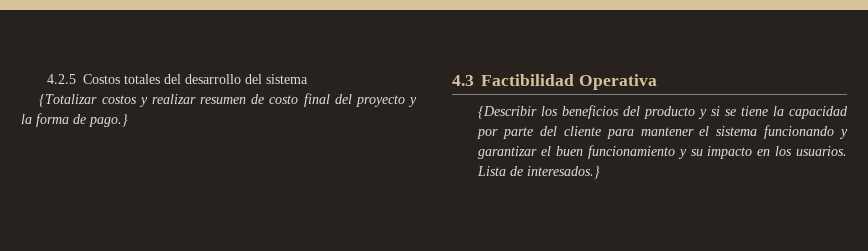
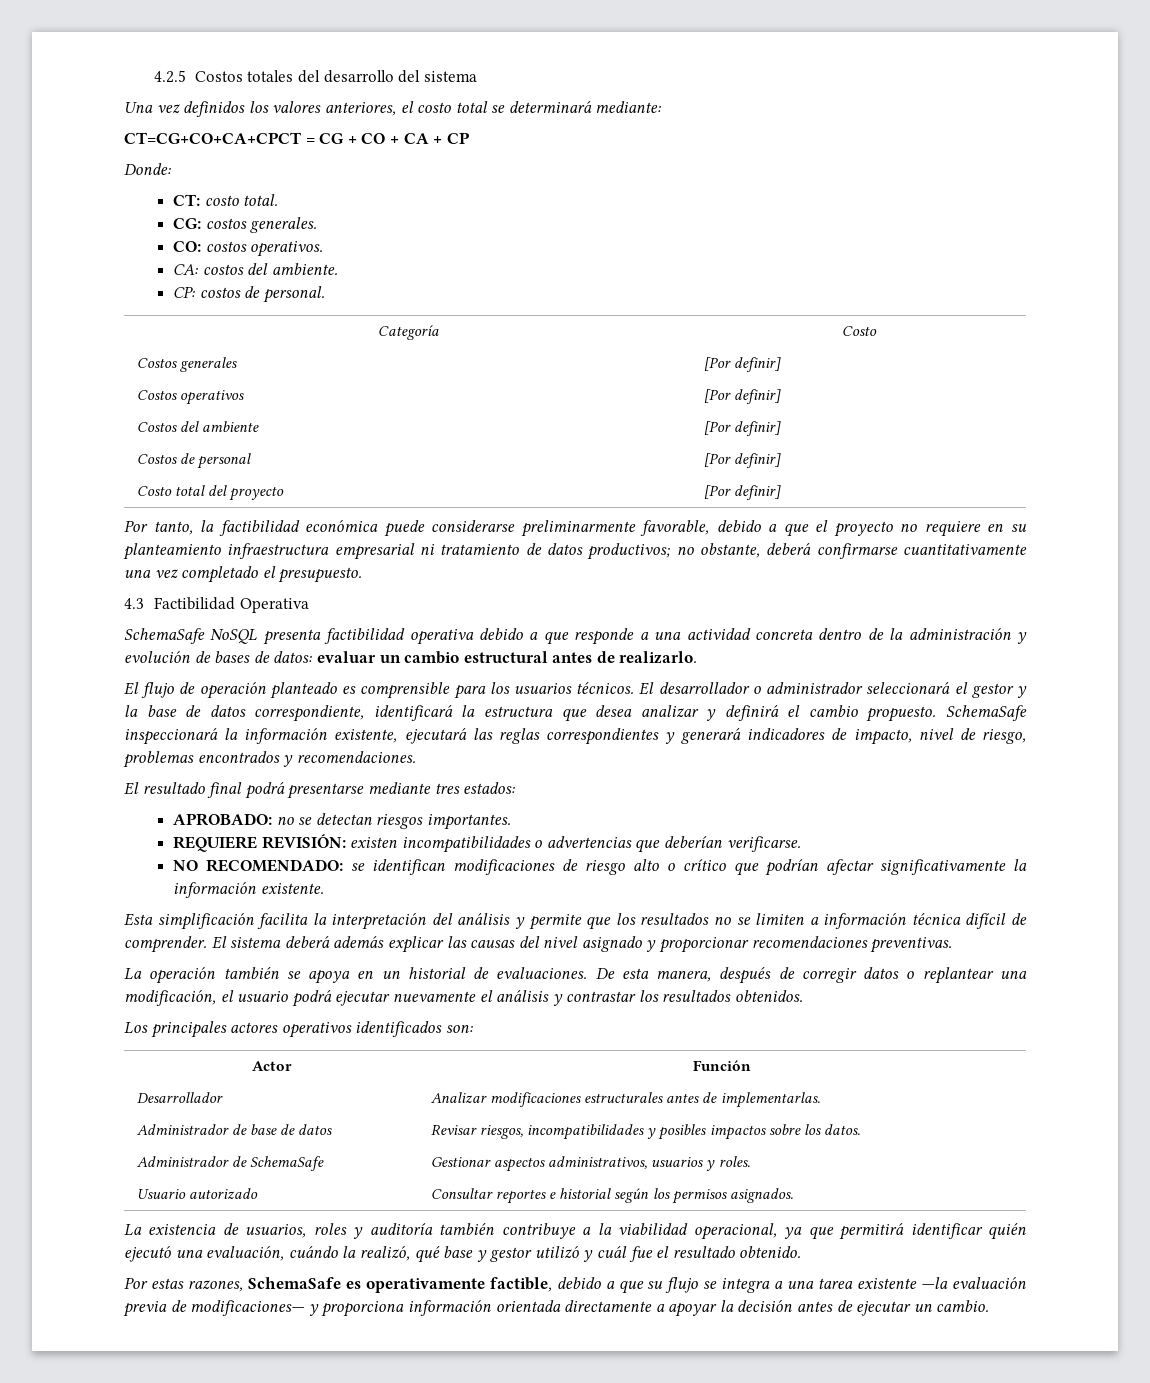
- {Totalizar costos y realizar resumen de costo final del proyecto y la forma de pago.}
+ Una vez definidos los valores anteriores, el costo total se determinará mediante:
+ CT=CG+CO+CA+CPCT = CG + CO + CA + CP
+ Donde:
+ CT: costo total.
+ CG: costos generales.
+ CO: costos operativos.
+ CA: costos del ambiente.
+ CP: costos de personal.
+ Categoría | Costo
+ Costos generales | [Por definir]
+ Costos operativos | [Por definir]
+ Costos del ambiente | [Por definir]
+ Costos de personal | [Por definir]
+ Costo total del proyecto | [Por definir]
+ Por tanto, la factibilidad económica puede considerarse preliminarmente favorable, debido a que el proyecto no requiere en su planteamiento infraestructura empresarial ni tratamiento de datos productivos; no obstante, deberá confirmarse cuantitativamente una vez completado el presupuesto.
  4.3 Factibilidad Operativa
- {Describir los beneficios del producto y si se tiene la capacidad por parte del cliente para mantener el sistema funcionando y garantizar el buen funcionamiento y su impacto en los usuarios. Lista de interesados.}
+ SchemaSafe NoSQL presenta factibilidad operativa debido a que responde a una actividad concreta dentro de la administración y evolución de bases de datos: evaluar un cambio estructural antes de realizarlo.
+ El flujo de operación planteado es comprensible para los usuarios técnicos. El desarrollador o administrador seleccionará el gestor y la base de datos correspondiente, identificará la estructura que desea analizar y definirá el cambio propuesto. SchemaSafe inspeccionará la información existente, ejecutará las reglas correspondientes y generará indicadores de impacto, nivel de riesgo, problemas encontrados y recomendaciones.
+ El resultado final podrá presentarse mediante tres estados:
+ APROBADO: no se detectan riesgos importantes.
+ REQUIERE REVISIÓN: existen incompatibilidades o advertencias que deberían verificarse.
+ NO RECOMENDADO: se identifican modificaciones de riesgo alto o crítico que podrían afectar significativamente la información existente.
+ Esta simplificación facilita la interpretación del análisis y permite que los resultados no se limiten a información técnica difícil de comprender. El sistema deberá además explicar las causas del nivel asignado y proporcionar recomendaciones preventivas.
+ La operación también se apoya en un historial de evaluaciones. De esta manera, después de corregir datos o replantear una modificación, el usuario podrá ejecutar nuevamente el análisis y contrastar los resultados obtenidos.
+ Los principales actores operativos identificados son:
+ Actor | Función
+ Desarrollador | Analizar modificaciones estructurales antes de implementarlas.
+ Administrador de base de datos | Revisar riesgos, incompatibilidades y posibles impactos sobre los datos.
+ Administrador de SchemaSafe | Gestionar aspectos administrativos, usuarios y roles.
+ Usuario autorizado | Consultar reportes e historial según los permisos asignados.
+ La existencia de usuarios, roles y auditoría también contribuye a la viabilidad operacional, ya que permitirá identificar quién ejecutó una evaluación, cuándo la realizó, qué base y gestor utilizó y cuál fue el resultado obtenido.
+ Por estas razones, SchemaSafe es operativamente factible, debido a que su flujo se integra a una tarea existente —la evaluación previa de modificaciones— y proporciona información orientada directamente a apoyar la decisión antes de ejecutar un cambio.

